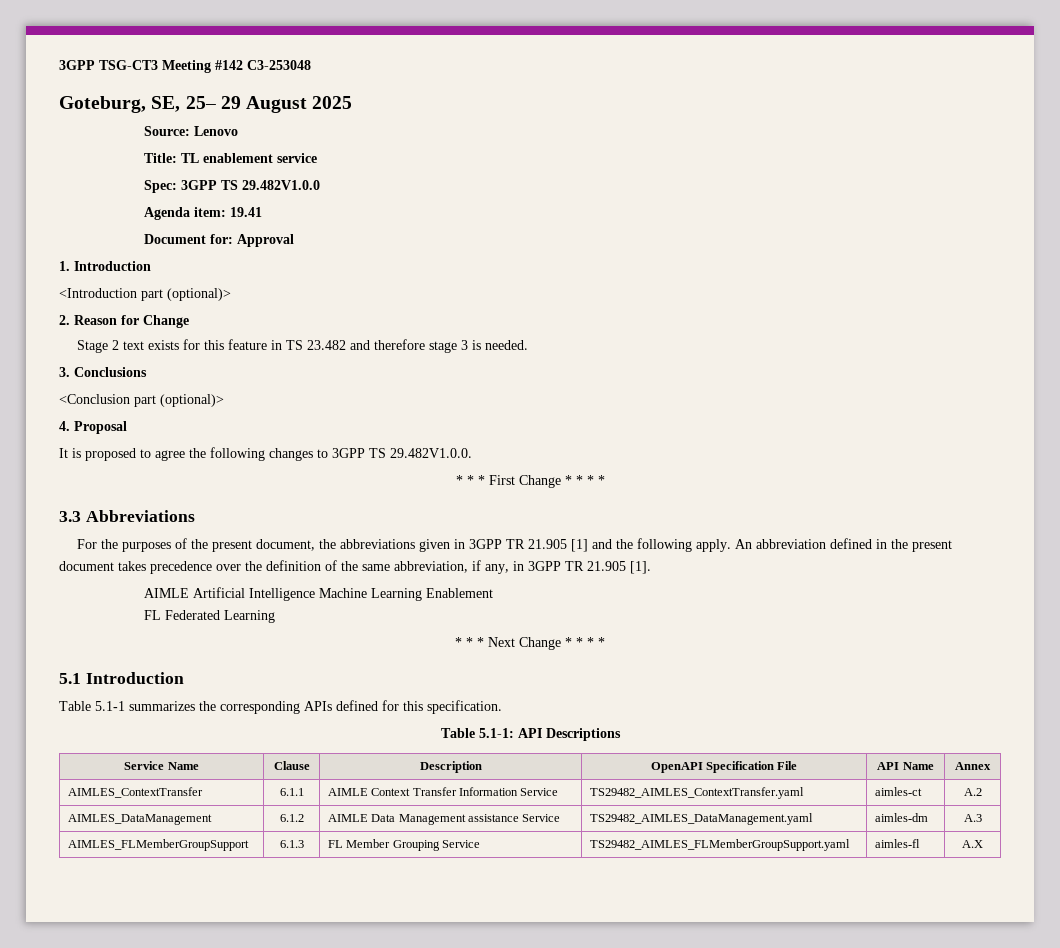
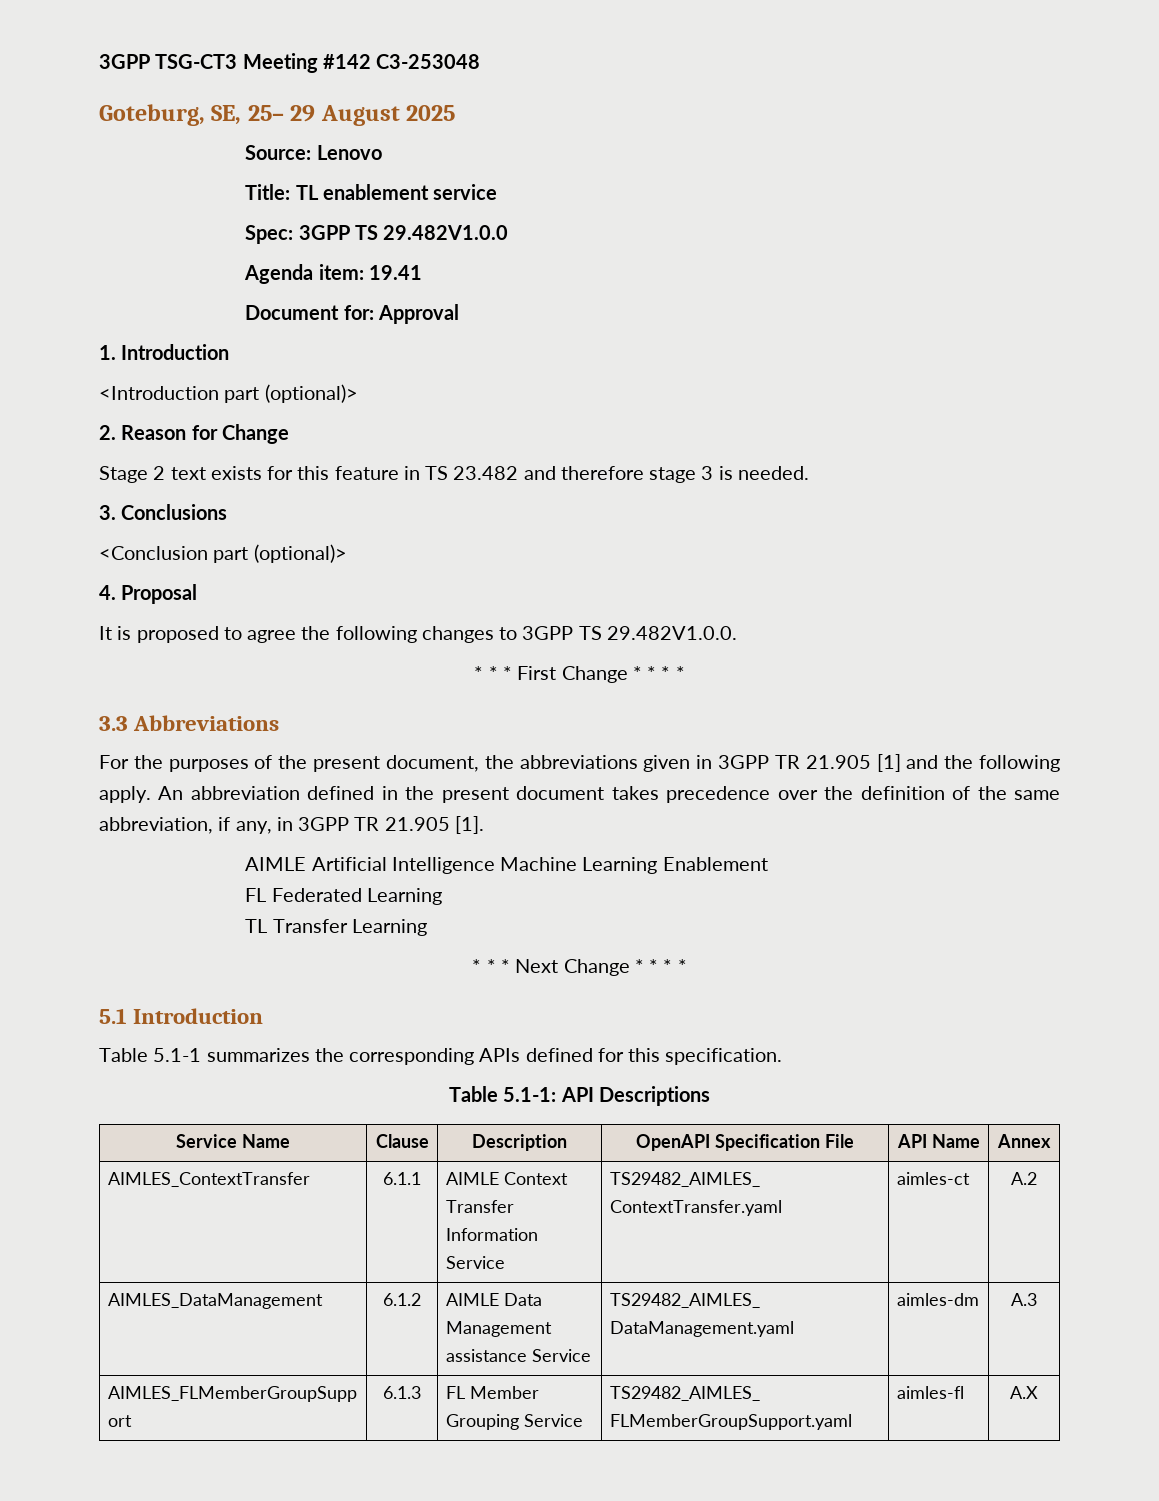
+ TL Transfer Learning

